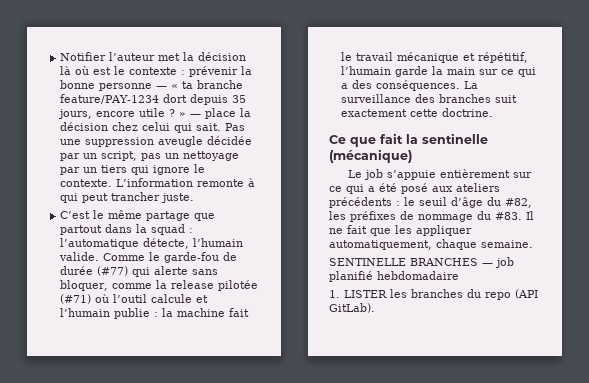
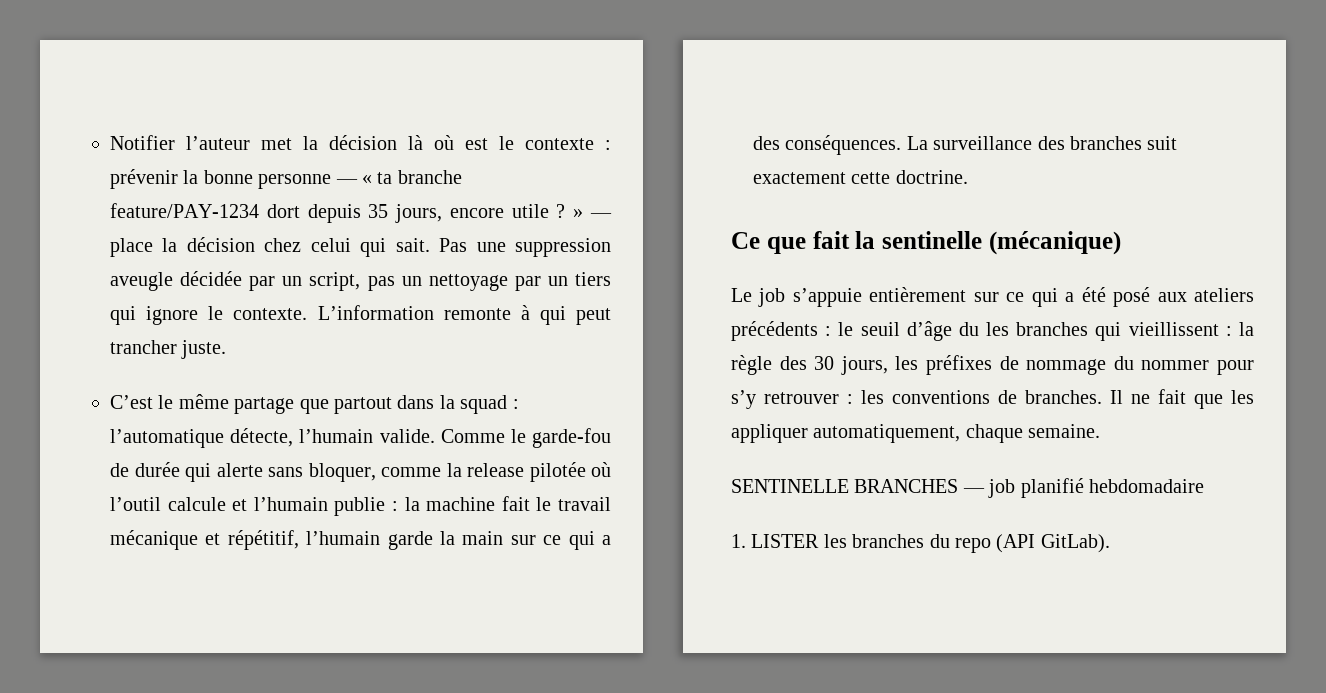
- Comme le garde-fou de durée (#77) qui alerte sans bloquer, comme la release pilotée (#71) où l’outil calcule et l’humain publie : la machine fait le travail mécanique et répétitif, l’humain garde la main sur ce qui a des conséquences.
+ Comme le garde-fou de durée qui alerte sans bloquer, comme la release pilotée où l’outil calcule et l’humain publie : la machine fait le travail mécanique et répétitif, l’humain garde la main sur ce qui a des conséquences.
- Le job s’appuie entièrement sur ce qui a été posé aux ateliers précédents : le seuil d’âge du #82, les préfixes de nommage du #83.
+ Le job s’appuie entièrement sur ce qui a été posé aux ateliers précédents : le seuil d’âge du les branches qui vieillissent : la règle des 30 jours, les préfixes de nommage du nommer pour s’y retrouver : les conventions de branches.

